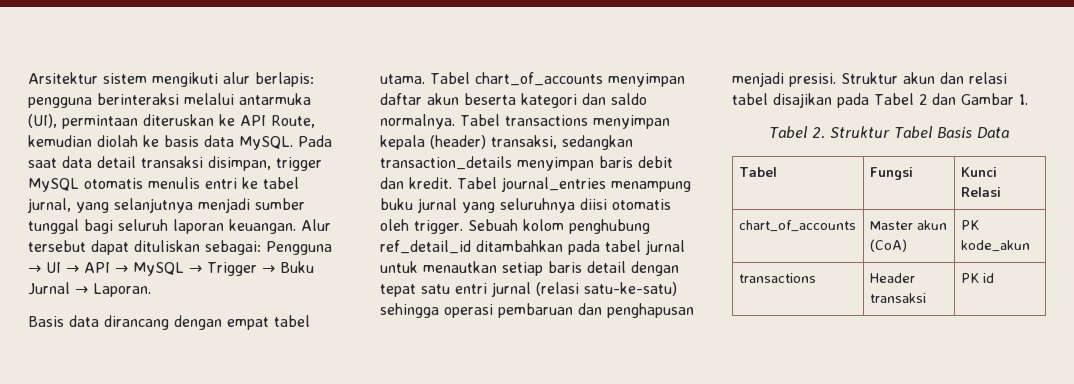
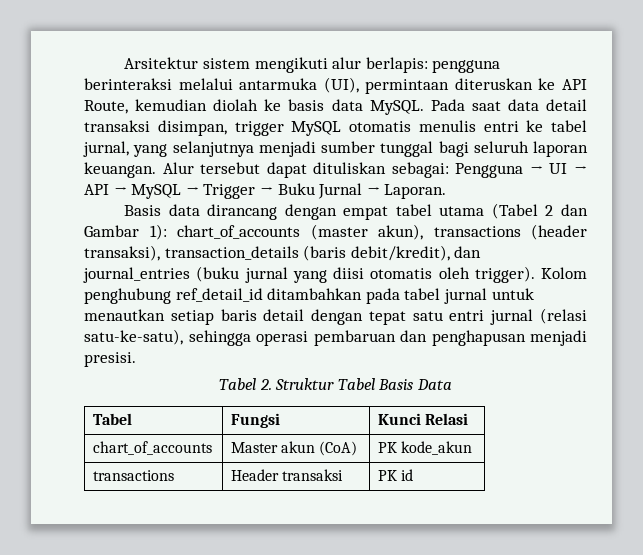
- Basis data dirancang dengan empat tabel utama. Tabel chart_of_accounts menyimpan daftar akun beserta kategori dan saldo normalnya. Tabel transactions menyimpan kepala (header) transaksi, sedangkan transaction_details menyimpan baris debit dan kredit. Tabel journal_entries menampung buku jurnal yang seluruhnya diisi otomatis oleh trigger. Sebuah kolom penghubung ref_detail_id ditambahkan pada tabel jurnal untuk menautkan setiap baris detail dengan tepat satu entri jurnal (relasi satu-ke-satu) sehingga operasi pembaruan dan penghapusan menjadi presisi. Struktur akun dan relasi tabel disajikan pada Tabel 2 dan Gambar 1.
+ Basis data dirancang dengan empat tabel utama (Tabel 2 dan Gambar 1): chart_of_accounts (master akun), transactions (header transaksi), transaction_details (baris debit/kredit), dan journal_entries (buku jurnal yang diisi otomatis oleh trigger). Kolom penghubung ref_detail_id ditambahkan pada tabel jurnal untuk menautkan setiap baris detail dengan tepat satu entri jurnal (relasi satu-ke-satu), sehingga operasi pembaruan dan penghapusan menjadi presisi.

